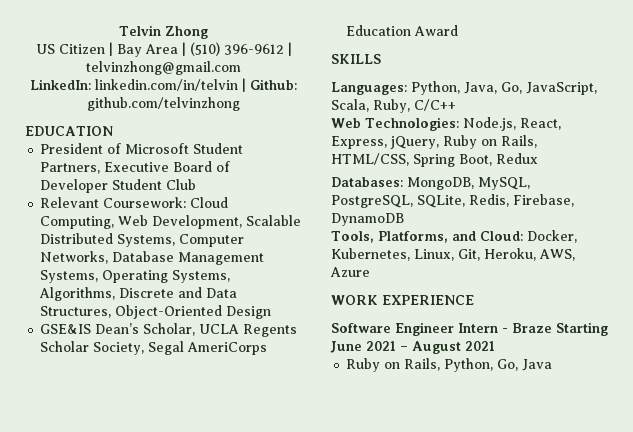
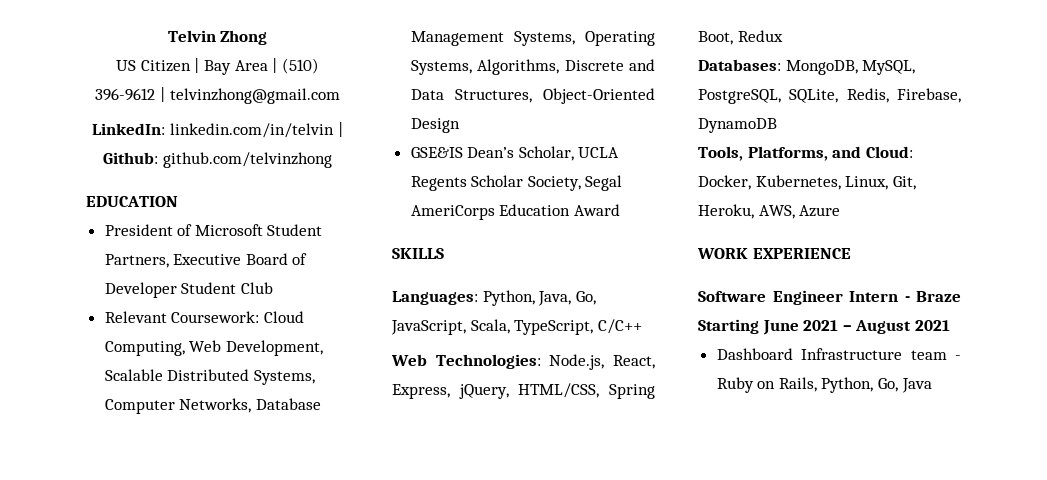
- Languages: Python, Java, Go, JavaScript, Scala, Ruby, C/C++
+ Languages: Python, Java, Go, JavaScript, Scala, TypeScript, C/C++
- Web Technologies: Node.js, React, Express, jQuery, Ruby on Rails, HTML/CSS, Spring Boot, Redux
+ Web Technologies: Node.js, React, Express, jQuery, HTML/CSS, Spring Boot, Redux
- Ruby on Rails, Python, Go, Java
+ Dashboard Infrastructure team - Ruby on Rails, Python, Go, Java

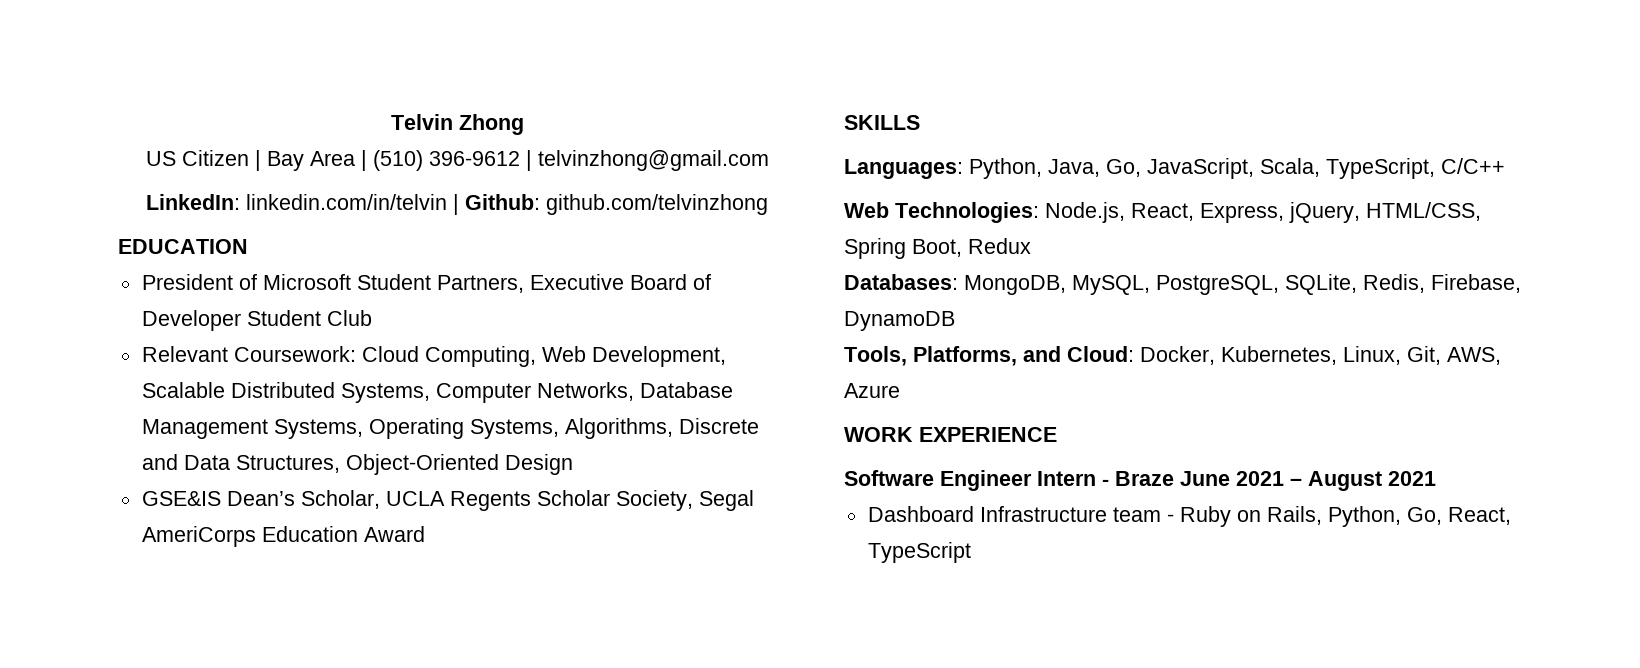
- Tools, Platforms, and Cloud: Docker, Kubernetes, Linux, Git, Heroku, AWS, Azure
+ Tools, Platforms, and Cloud: Docker, Kubernetes, Linux, Git, AWS, Azure
- Software Engineer Intern - Braze Starting June 2021 – August 2021
+ Software Engineer Intern - Braze June 2021 – August 2021
- Dashboard Infrastructure team - Ruby on Rails, Python, Go, Java
+ Dashboard Infrastructure team - Ruby on Rails, Python, Go, React, TypeScript

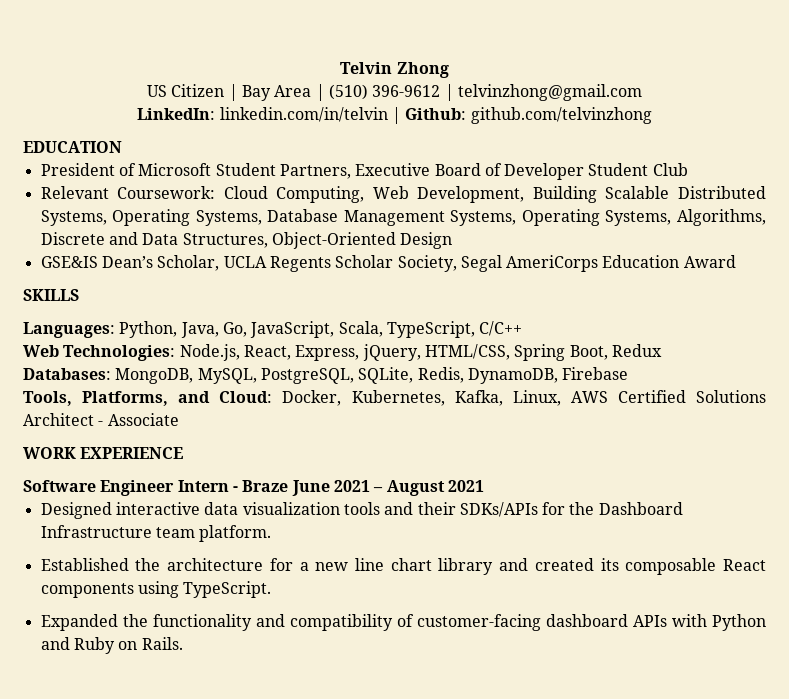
- Relevant Coursework: Cloud Computing, Web Development, Scalable Distributed Systems, Computer Networks, Database Management Systems, Operating Systems, Algorithms, Discrete and Data Structures, Object-Oriented Design
+ Relevant Coursework: Cloud Computing, Web Development, Building Scalable Distributed Systems, Operating Systems, Database Management Systems, Operating Systems, Algorithms, Discrete and Data Structures, Object-Oriented Design
- Databases: MongoDB, MySQL, PostgreSQL, SQLite, Redis, Firebase, DynamoDB
+ Databases: MongoDB, MySQL, PostgreSQL, SQLite, Redis, DynamoDB, Firebase
- Tools, Platforms, and Cloud: Docker, Kubernetes, Linux, Git, AWS, Azure
+ Tools, Platforms, and Cloud: Docker, Kubernetes, Kafka, Linux, AWS Certified Solutions Architect - Associate
- Dashboard Infrastructure team - Ruby on Rails, Python, Go, React, TypeScript
+ Designed interactive data visualization tools and their SDKs/APIs for the Dashboard Infrastructure team platform.
+ Established the architecture for a new line chart library and created its composable React components using TypeScript.
+ Expanded the functionality and compatibility of customer-facing dashboard APIs with Python and Ruby on Rails.

